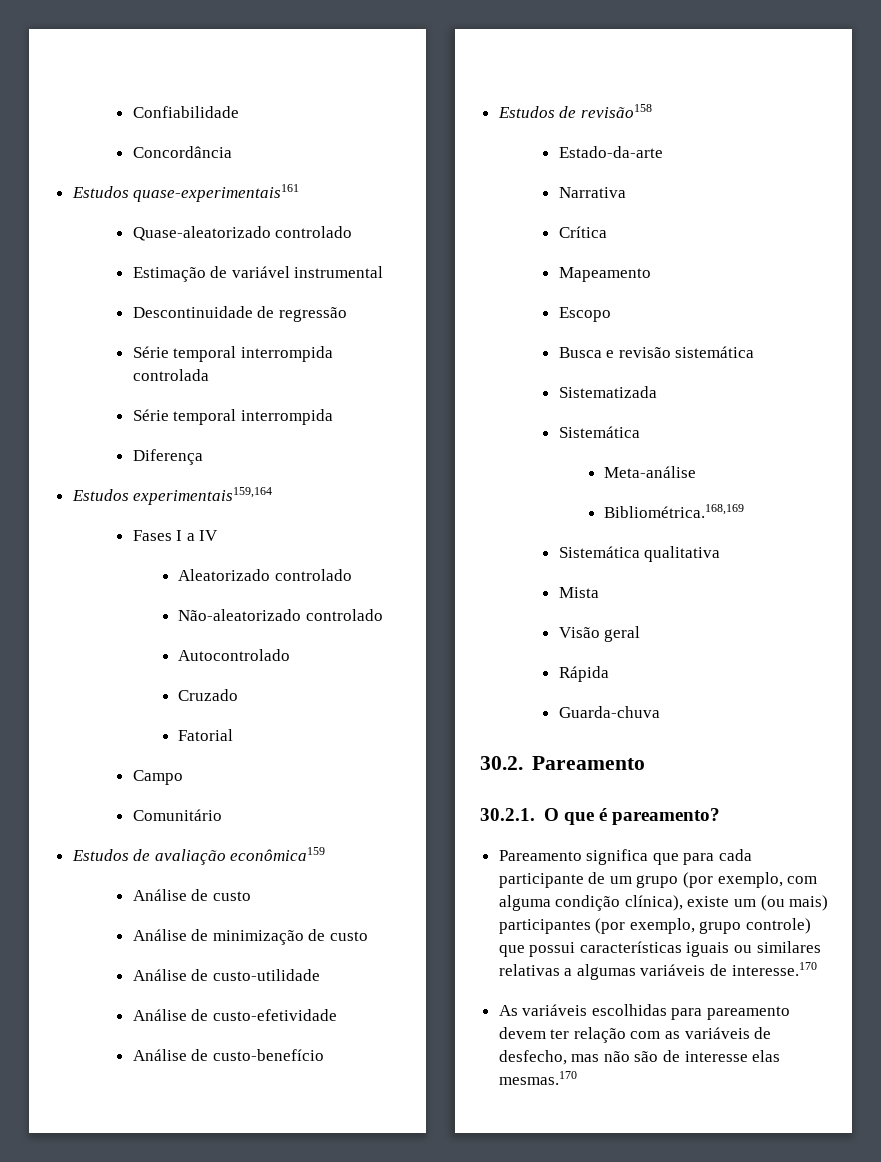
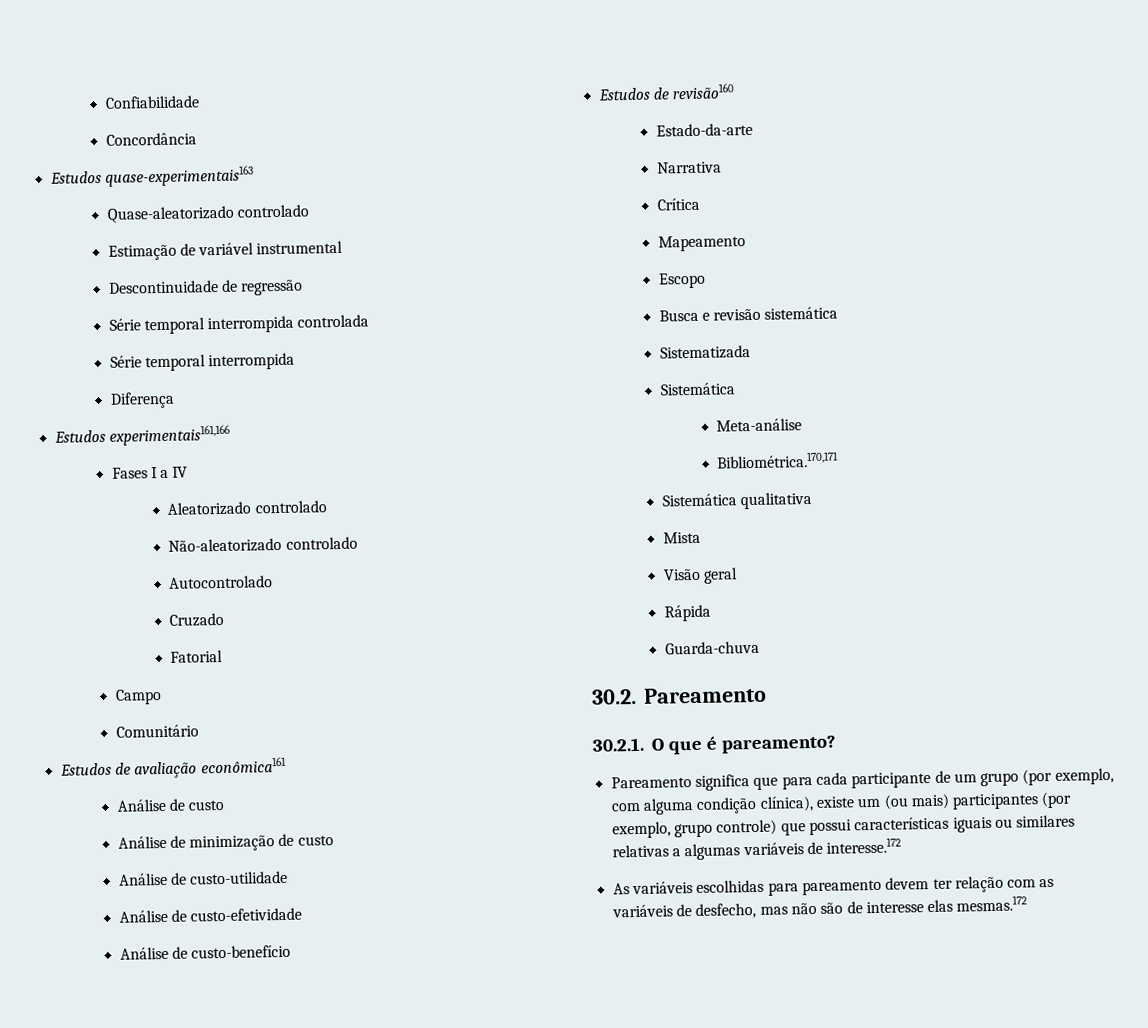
- Estudos quase-experimentais161
+ Estudos quase-experimentais163
- Estudos experimentais159,164
+ Estudos experimentais161,166
- Estudos de avaliação econômica159
+ Estudos de avaliação econômica161
- Estudos de revisão158
+ Estudos de revisão160
- Bibliométrica.168,169
+ Bibliométrica.170,171
- Pareamento significa que para cada participante de um grupo (por exemplo, com alguma condição clínica), existe um (ou mais) participantes (por exemplo, grupo controle) que possui características iguais ou similares relativas a algumas variáveis de interesse.170
+ Pareamento significa que para cada participante de um grupo (por exemplo, com alguma condição clínica), existe um (ou mais) participantes (por exemplo, grupo controle) que possui características iguais ou similares relativas a algumas variáveis de interesse.172
- As variáveis escolhidas para pareamento devem ter relação com as variáveis de desfecho, mas não são de interesse elas mesmas.170
+ As variáveis escolhidas para pareamento devem ter relação com as variáveis de desfecho, mas não são de interesse elas mesmas.172

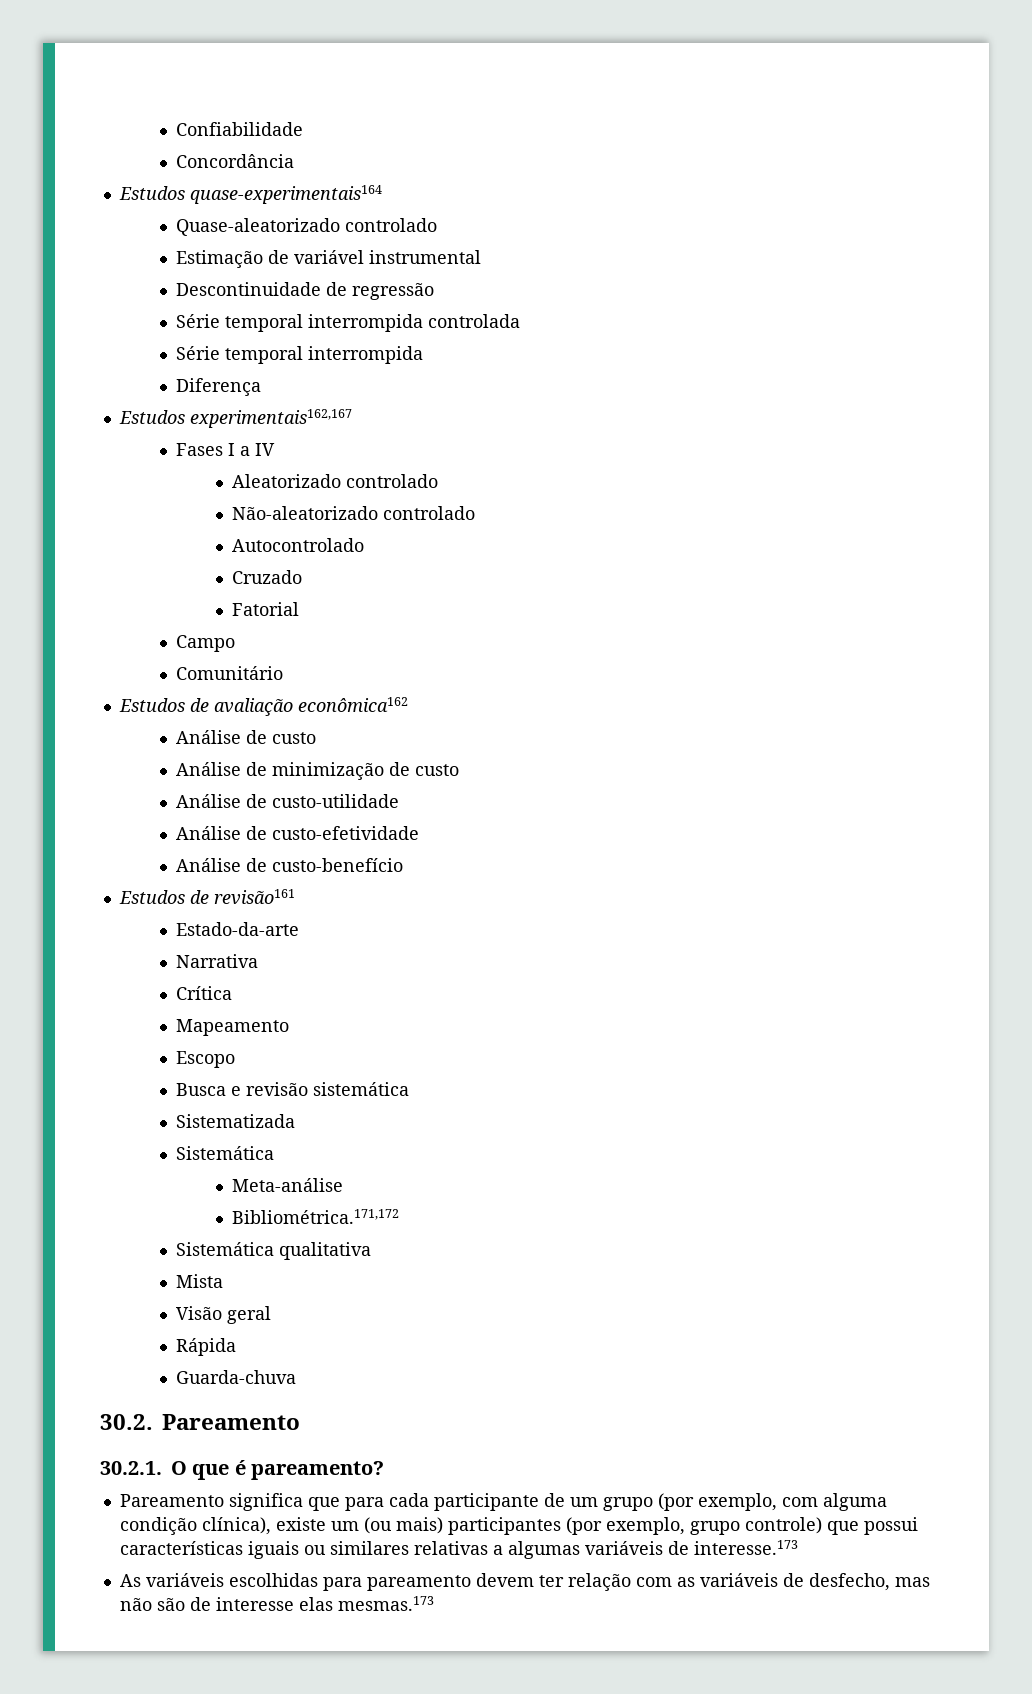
- Estudos quase-experimentais163
+ Estudos quase-experimentais164
- Estudos experimentais161,166
+ Estudos experimentais162,167
- Estudos de avaliação econômica161
+ Estudos de avaliação econômica162
- Estudos de revisão160
+ Estudos de revisão161
- Bibliométrica.170,171
+ Bibliométrica.171,172
- Pareamento significa que para cada participante de um grupo (por exemplo, com alguma condição clínica), existe um (ou mais) participantes (por exemplo, grupo controle) que possui características iguais ou similares relativas a algumas variáveis de interesse.172
+ Pareamento significa que para cada participante de um grupo (por exemplo, com alguma condição clínica), existe um (ou mais) participantes (por exemplo, grupo controle) que possui características iguais ou similares relativas a algumas variáveis de interesse.173
- As variáveis escolhidas para pareamento devem ter relação com as variáveis de desfecho, mas não são de interesse elas mesmas.172
+ As variáveis escolhidas para pareamento devem ter relação com as variáveis de desfecho, mas não são de interesse elas mesmas.173

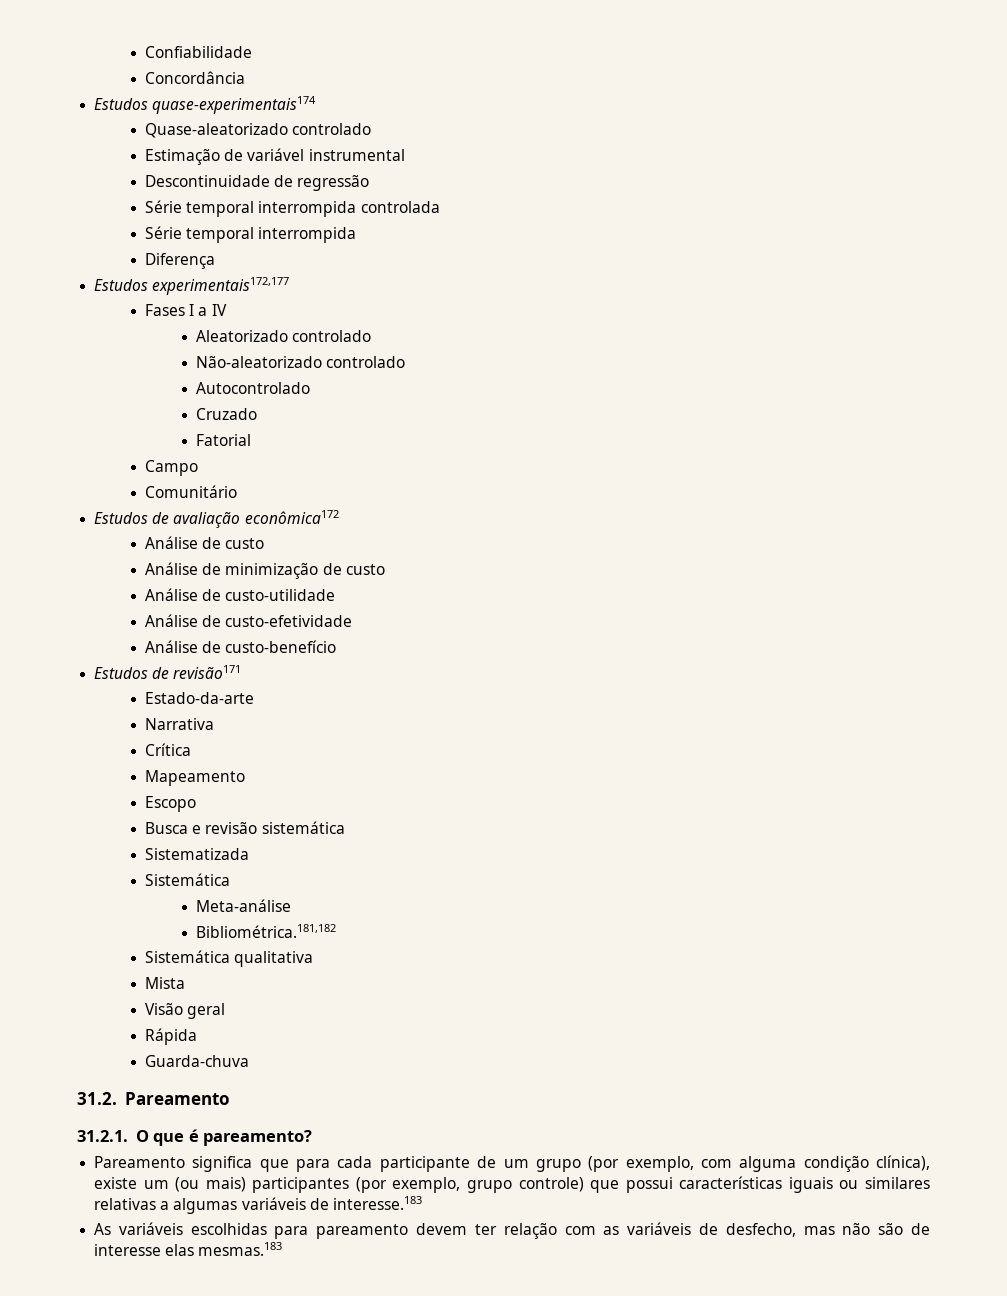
- Estudos quase-experimentais164
+ Estudos quase-experimentais174
- Estudos experimentais162,167
+ Estudos experimentais172,177
- Estudos de avaliação econômica162
+ Estudos de avaliação econômica172
- Estudos de revisão161
+ Estudos de revisão171
- Bibliométrica.171,172
+ Bibliométrica.181,182
- 30.2. Pareamento
+ 31.2. Pareamento
- 30.2.1. O que é pareamento?
+ 31.2.1. O que é pareamento?
- Pareamento significa que para cada participante de um grupo (por exemplo, com alguma condição clínica), existe um (ou mais) participantes (por exemplo, grupo controle) que possui características iguais ou similares relativas a algumas variáveis de interesse.173
+ Pareamento significa que para cada participante de um grupo (por exemplo, com alguma condição clínica), existe um (ou mais) participantes (por exemplo, grupo controle) que possui características iguais ou similares relativas a algumas variáveis de interesse.183
- As variáveis escolhidas para pareamento devem ter relação com as variáveis de desfecho, mas não são de interesse elas mesmas.173
+ As variáveis escolhidas para pareamento devem ter relação com as variáveis de desfecho, mas não são de interesse elas mesmas.183

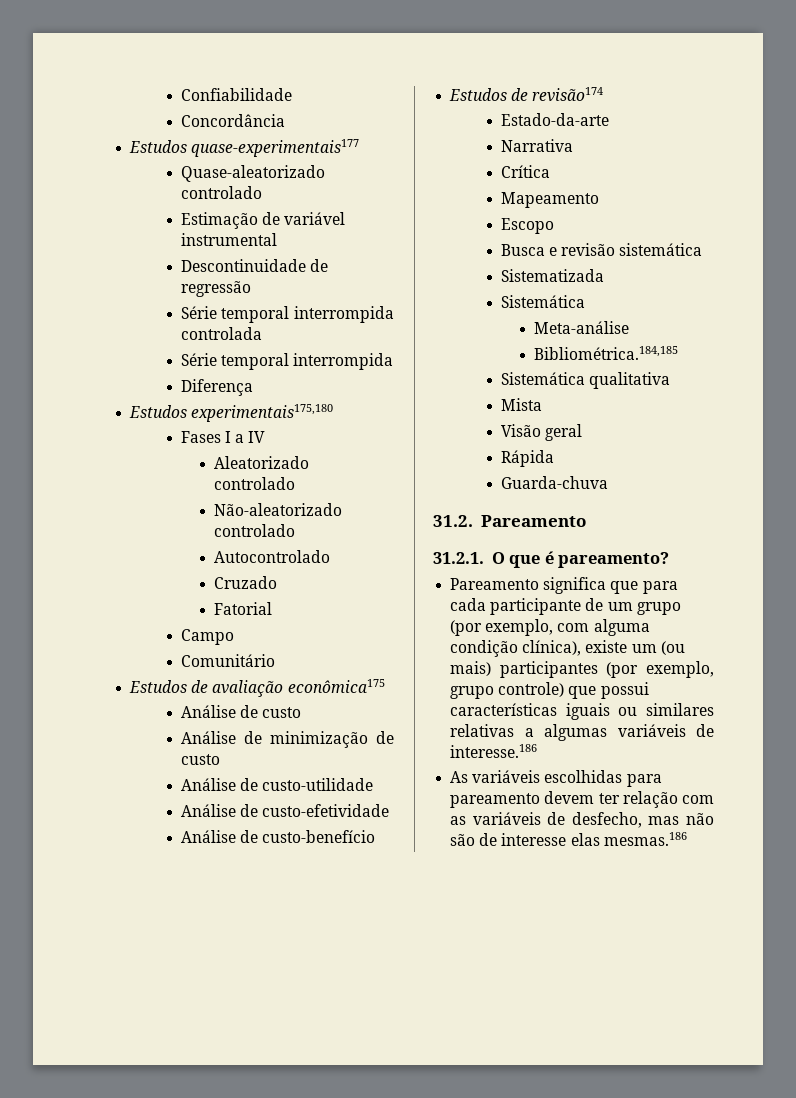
- Estudos quase-experimentais174
+ Estudos quase-experimentais177
- Estudos experimentais172,177
+ Estudos experimentais175,180
- Estudos de avaliação econômica172
+ Estudos de avaliação econômica175
- Estudos de revisão171
+ Estudos de revisão174
- Bibliométrica.181,182
+ Bibliométrica.184,185
- Pareamento significa que para cada participante de um grupo (por exemplo, com alguma condição clínica), existe um (ou mais) participantes (por exemplo, grupo controle) que possui características iguais ou similares relativas a algumas variáveis de interesse.183
+ Pareamento significa que para cada participante de um grupo (por exemplo, com alguma condição clínica), existe um (ou mais) participantes (por exemplo, grupo controle) que possui características iguais ou similares relativas a algumas variáveis de interesse.186
- As variáveis escolhidas para pareamento devem ter relação com as variáveis de desfecho, mas não são de interesse elas mesmas.183
+ As variáveis escolhidas para pareamento devem ter relação com as variáveis de desfecho, mas não são de interesse elas mesmas.186

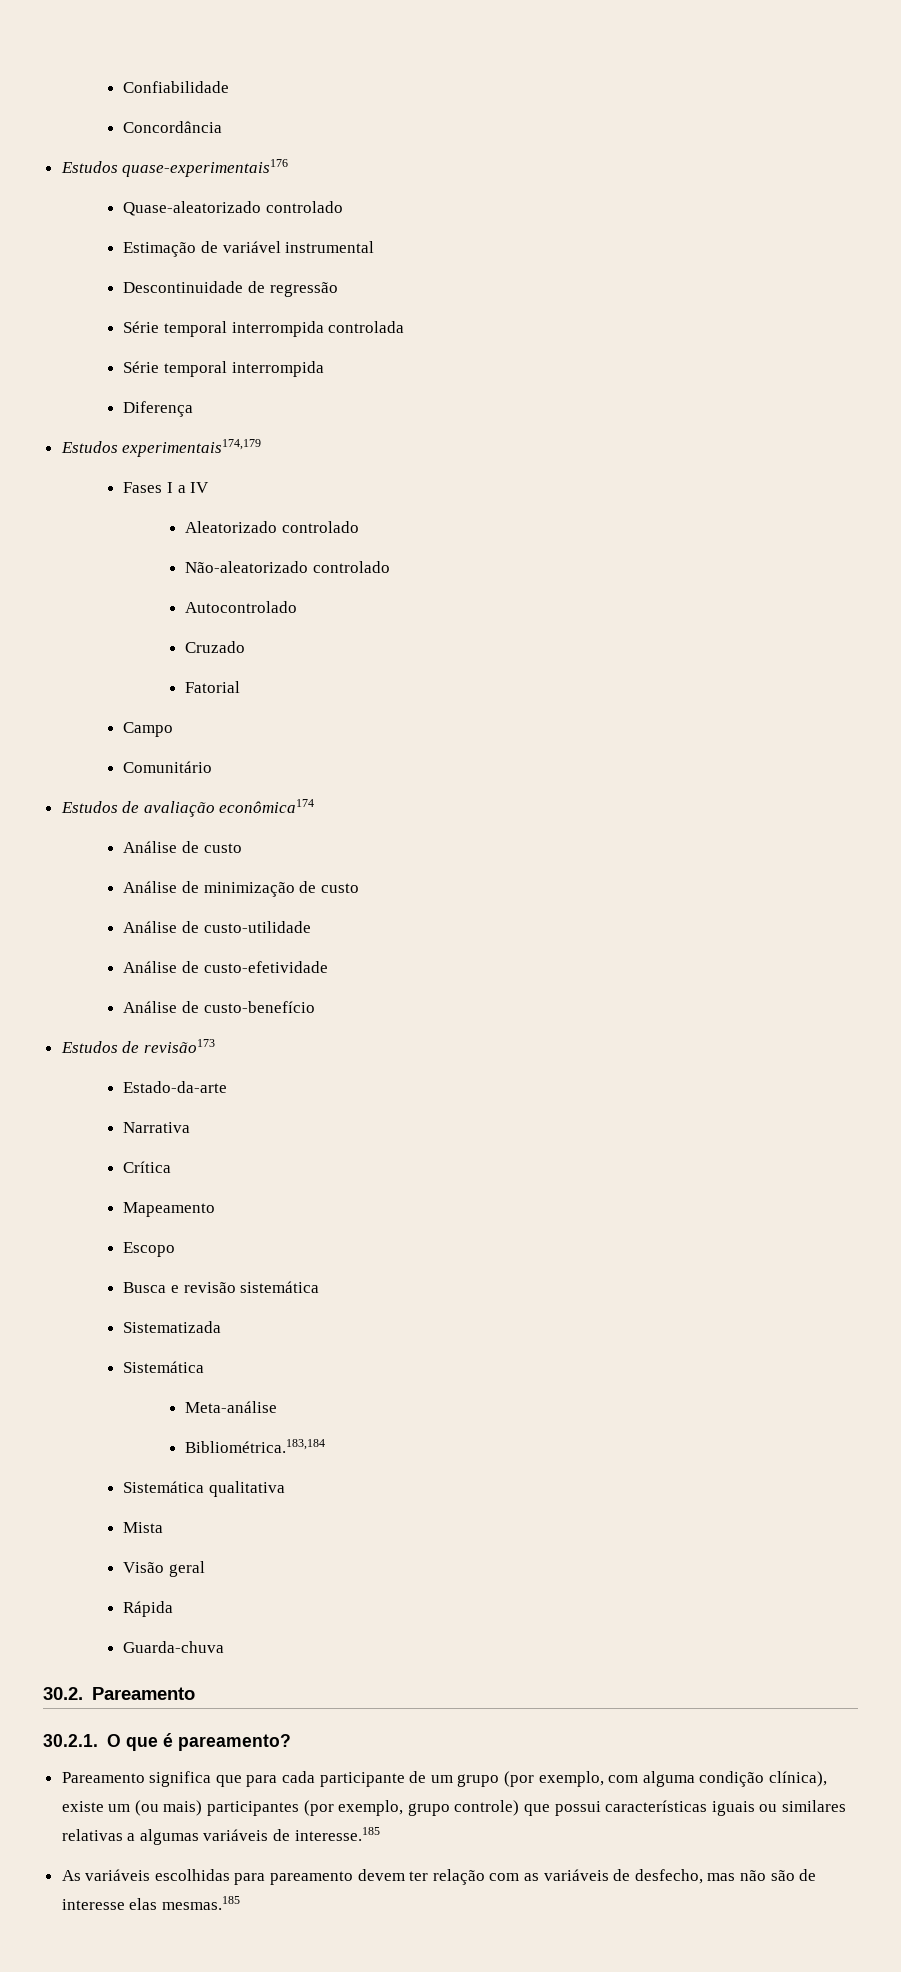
- Estudos quase-experimentais177
+ Estudos quase-experimentais176
- Estudos experimentais175,180
+ Estudos experimentais174,179
- Estudos de avaliação econômica175
+ Estudos de avaliação econômica174
- Estudos de revisão174
+ Estudos de revisão173
- Bibliométrica.184,185
+ Bibliométrica.183,184
- 31.2. Pareamento
+ 30.2. Pareamento
- 31.2.1. O que é pareamento?
+ 30.2.1. O que é pareamento?
- Pareamento significa que para cada participante de um grupo (por exemplo, com alguma condição clínica), existe um (ou mais) participantes (por exemplo, grupo controle) que possui características iguais ou similares relativas a algumas variáveis de interesse.186
+ Pareamento significa que para cada participante de um grupo (por exemplo, com alguma condição clínica), existe um (ou mais) participantes (por exemplo, grupo controle) que possui características iguais ou similares relativas a algumas variáveis de interesse.185
- As variáveis escolhidas para pareamento devem ter relação com as variáveis de desfecho, mas não são de interesse elas mesmas.186
+ As variáveis escolhidas para pareamento devem ter relação com as variáveis de desfecho, mas não são de interesse elas mesmas.185

